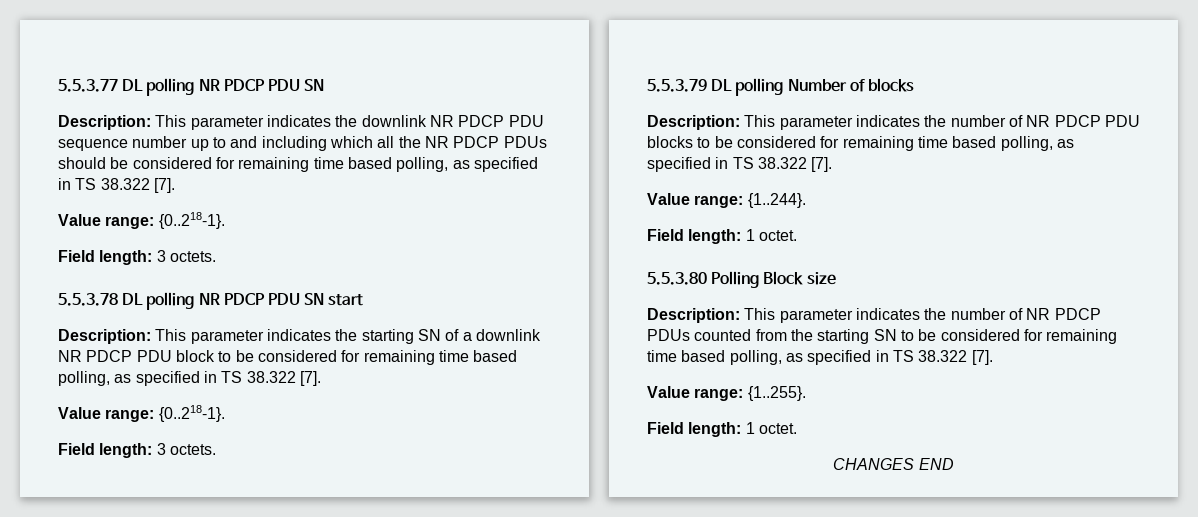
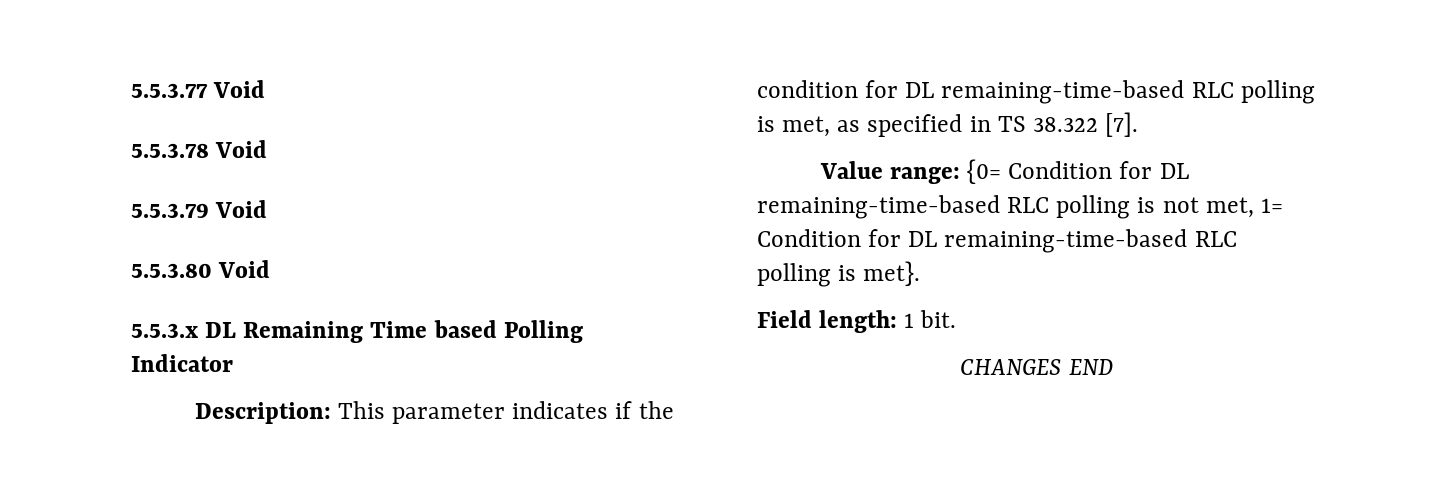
- 5.5.3.77 DL polling NR PDCP PDU SN
- Description: This parameter indicates the downlink NR PDCP PDU sequence number up to and including which all the NR PDCP PDUs should be considered for remaining time based polling, as specified in TS 38.322 [7].
- Value range: {0..218-1}.
- Field length: 3 octets.
- 5.5.3.78 DL polling NR PDCP PDU SN start
- Description: This parameter indicates the starting SN of a downlink NR PDCP PDU block to be considered for remaining time based polling, as specified in TS 38.322 [7].
- Value range: {0..218-1}.
- Field length: 3 octets.
- 5.5.3.79 DL polling Number of blocks
- Description: This parameter indicates the number of NR PDCP PDU blocks to be considered for remaining time based polling, as specified in TS 38.322 [7].
- Value range: {1..244}.
- Field length: 1 octet.
- 5.5.3.80 Polling Block size
- Description: This parameter indicates the number of NR PDCP PDUs counted from the starting SN to be considered for remaining time based polling, as specified in TS 38.322 [7].
- Value range: {1..255}.
- Field length: 1 octet.
+ 5.5.3.77 Void
+ 5.5.3.78 Void
+ 5.5.3.79 Void
+ 5.5.3.80 Void
+ 5.5.3.x DL Remaining Time based Polling Indicator
+ Description: This parameter indicates if the condition for DL remaining-time-based RLC polling is met, as specified in TS 38.322 [7].
+ Value range: {0= Condition for DL remaining-time-based RLC polling is not met, 1= Condition for DL remaining-time-based RLC polling is met}.
+ Field length: 1 bit.

